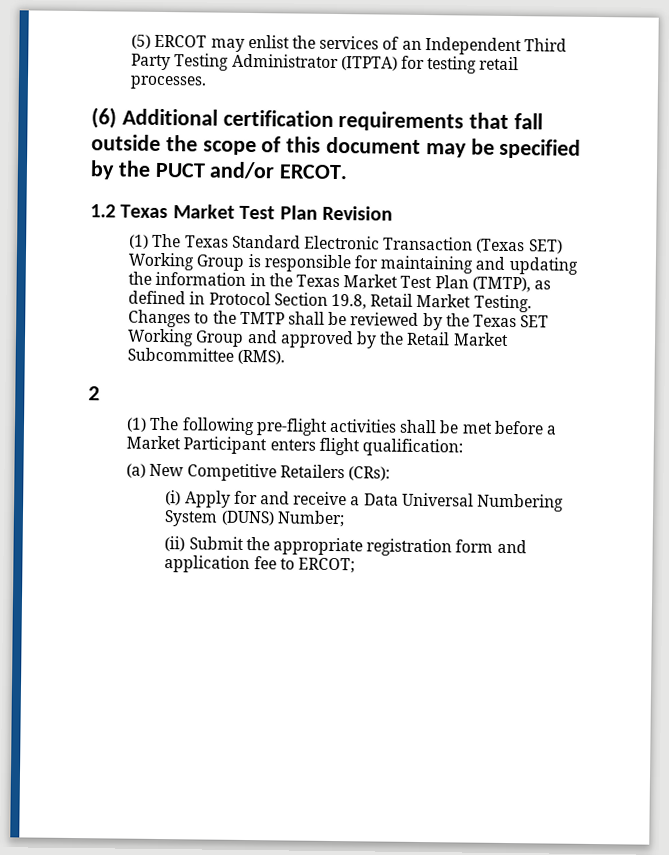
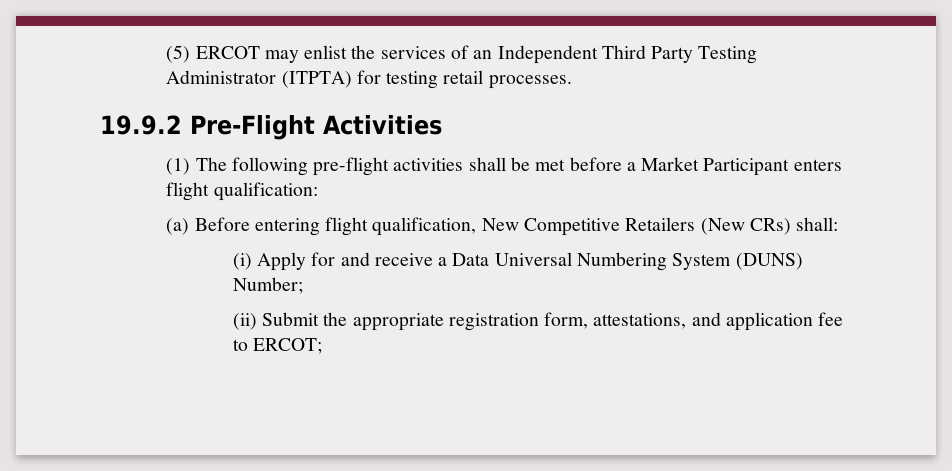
- (6) Additional certification requirements that fall outside the scope of this document may be specified by the PUCT and/or ERCOT.
- 1.2 Texas Market Test Plan Revision
- (1) The Texas Standard Electronic Transaction (Texas SET) Working Group is responsible for maintaining and updating the information in the Texas Market Test Plan (TMTP), as defined in Protocol Section 19.8, Retail Market Testing. Changes to the TMTP shall be reviewed by the Texas SET Working Group and approved by the Retail Market Subcommittee (RMS).
- 2
+ 19.9.2 Pre-Flight Activities
- (a) New Competitive Retailers (CRs):
+ (a) Before entering flight qualification, New Competitive Retailers (New CRs) shall:
- (ii) Submit the appropriate registration form and application fee to ERCOT;
+ (ii) Submit the appropriate registration form, attestations, and application fee to ERCOT;

